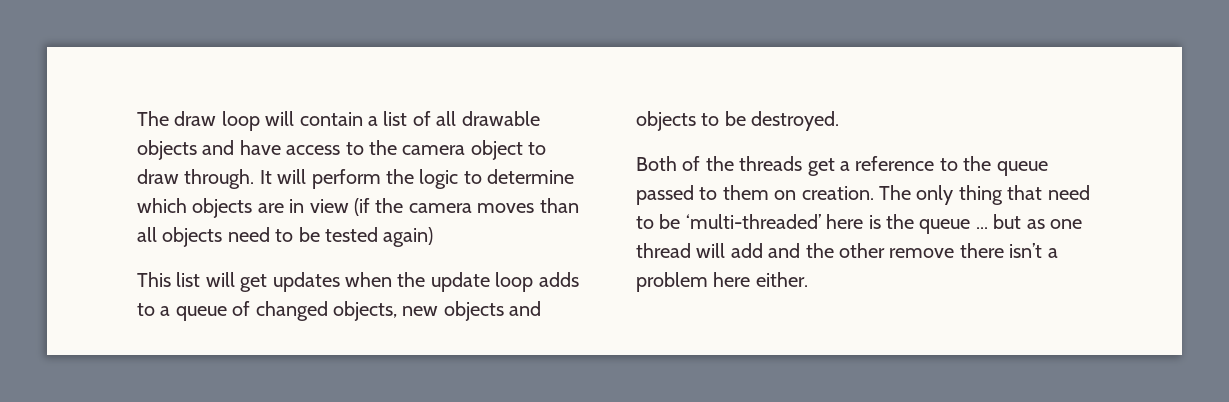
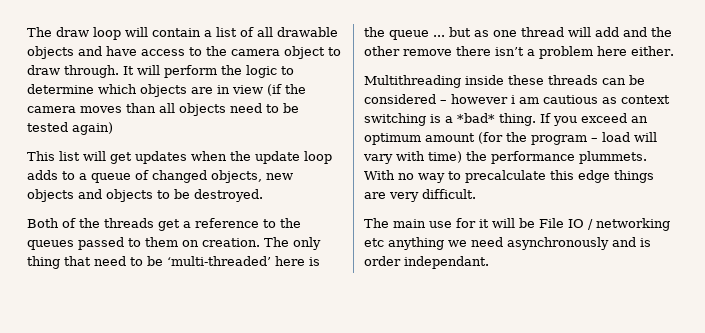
- Both of the threads get a reference to the queue passed to them on creation.
+ Both of the threads get a reference to the queues passed to them on creation.
+ Multithreading inside these threads can be considered – however i am cautious as context switching is a *bad* thing. If you exceed an optimum amount (for the program – load will vary with time) the performance plummets. With no way to precalculate this edge things are very difficult.
+ The main use for it will be File IO / networking etc anything we need asynchronously and is order independant.

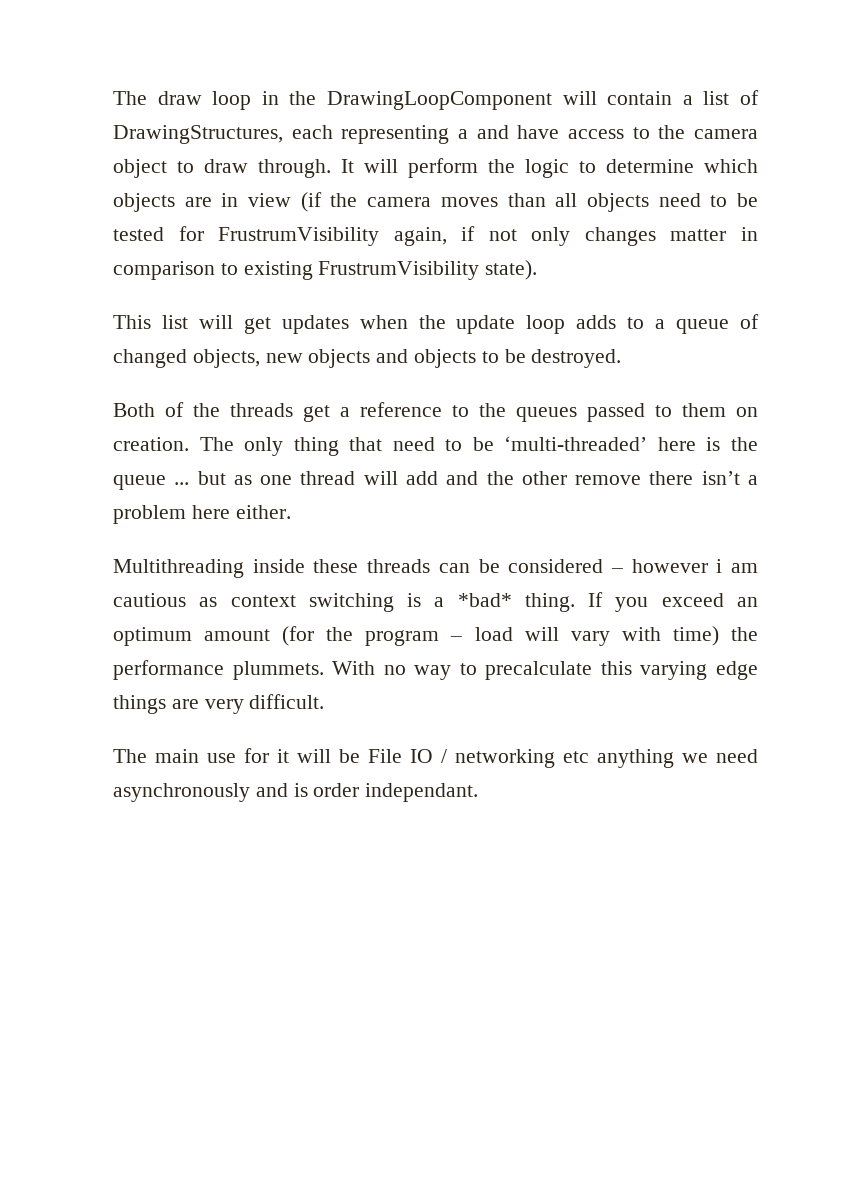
- The draw loop will contain a list of all drawable objects and have access to the camera object to draw through.
+ The draw loop in the DrawingLoopComponent will contain a list of DrawingStructures, each representing a and have access to the camera object to draw through.
- It will perform the logic to determine which objects are in view (if the camera moves than all objects need to be tested again)
+ It will perform the logic to determine which objects are in view (if the camera moves than all objects need to be tested for FrustrumVisibility again, if not only changes matter in comparison to existing FrustrumVisibility state).
- With no way to precalculate this edge things are very difficult.
+ With no way to precalculate this varying edge things are very difficult.

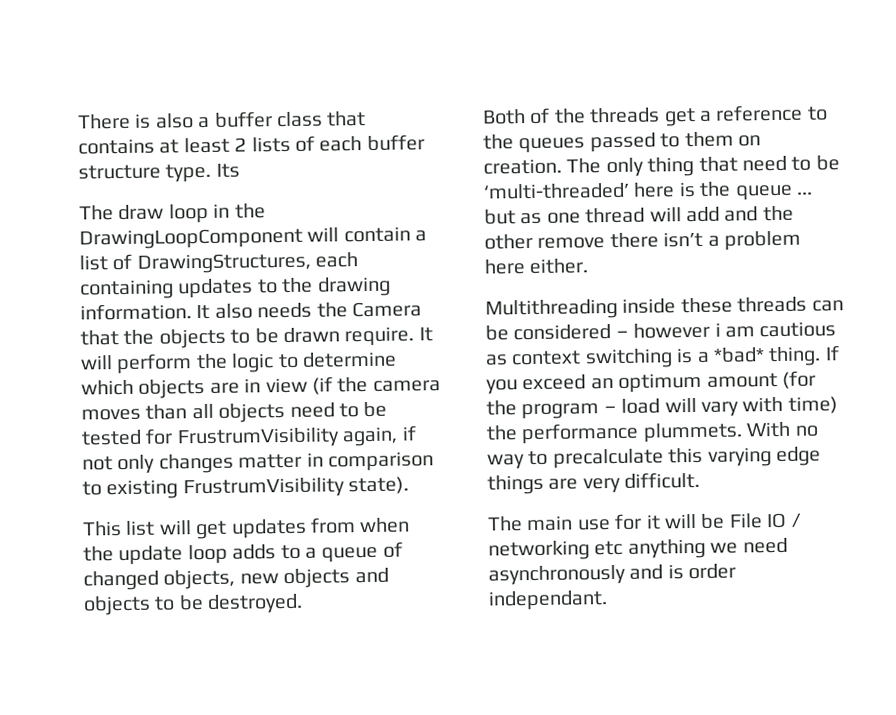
+ There is also a buffer class that contains at least 2 lists of each buffer structure type. Its
- The draw loop in the DrawingLoopComponent will contain a list of DrawingStructures, each representing a and have access to the camera object to draw through.
+ The draw loop in the DrawingLoopComponent will contain a list of DrawingStructures, each containing updates to the drawing information. It also needs the Camera that the objects to be drawn require.
- This list will get updates when the update loop adds to a queue of changed objects, new objects and objects to be destroyed.
+ This list will get updates from when the update loop adds to a queue of changed objects, new objects and objects to be destroyed.

